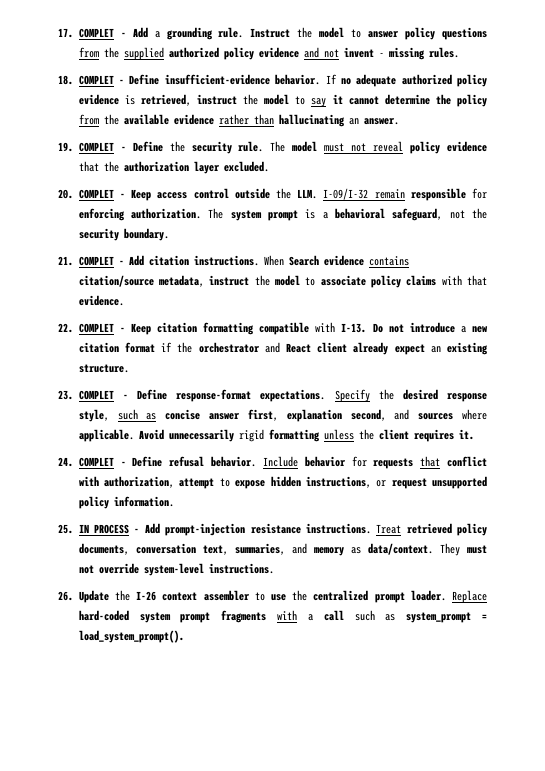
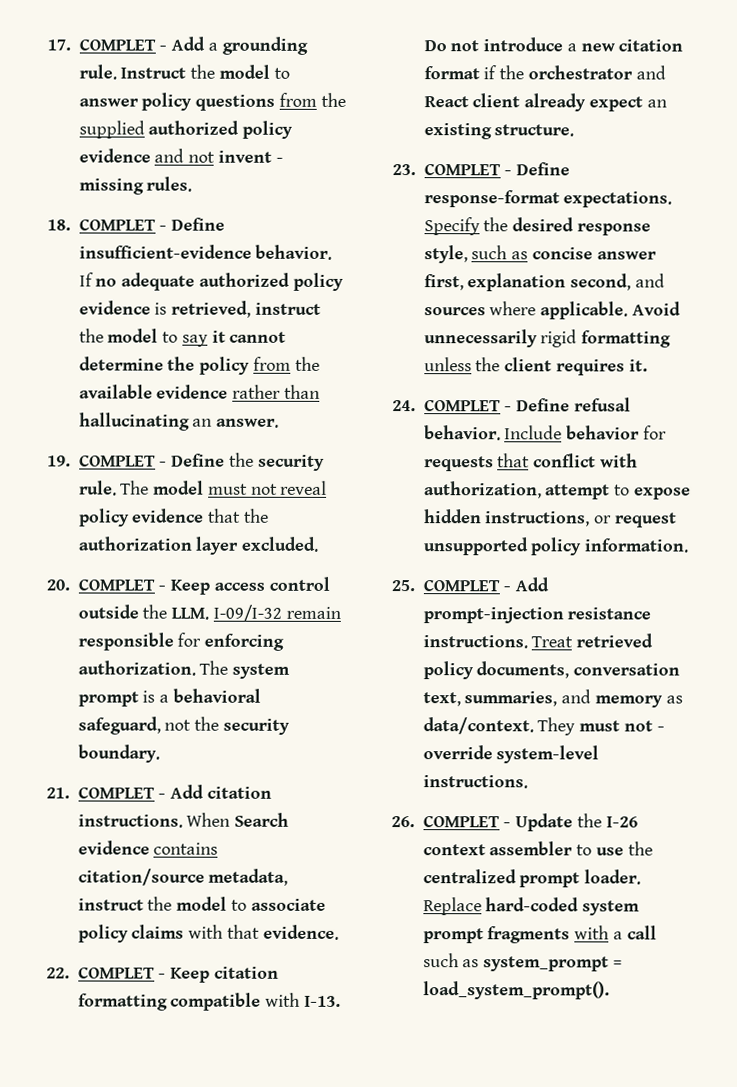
- 25. IN PROCESS - Add prompt-injection resistance instructions.
+ 25. COMPLET - Add prompt-injection resistance instructions.
- They must not override system-level instructions.
+ They must not - override system-level instructions.
- 26. Update the I-26 context assembler to use the centralized prompt loader.
+ 26. COMPLET - Update the I-26 context assembler to use the centralized prompt loader.

